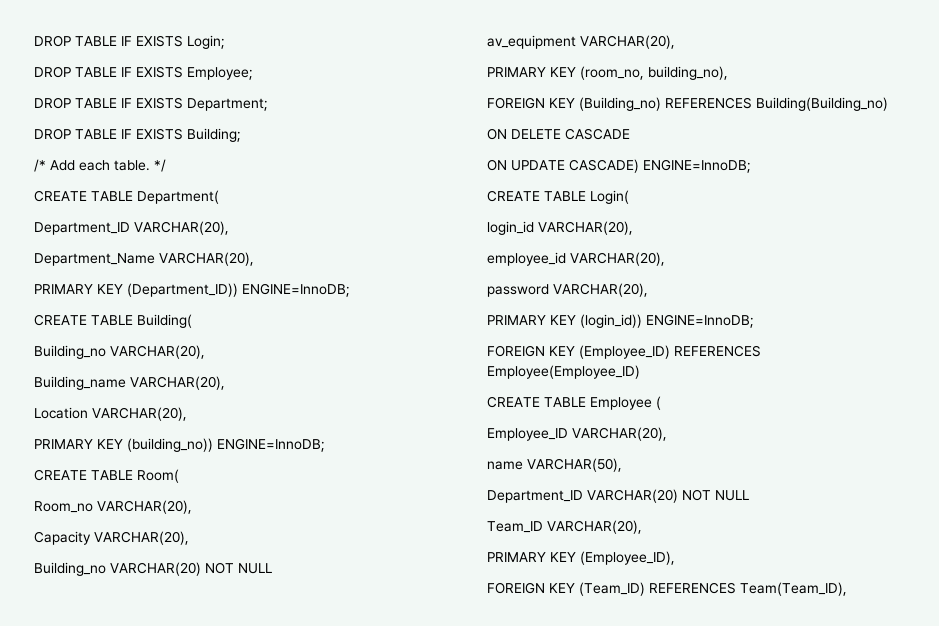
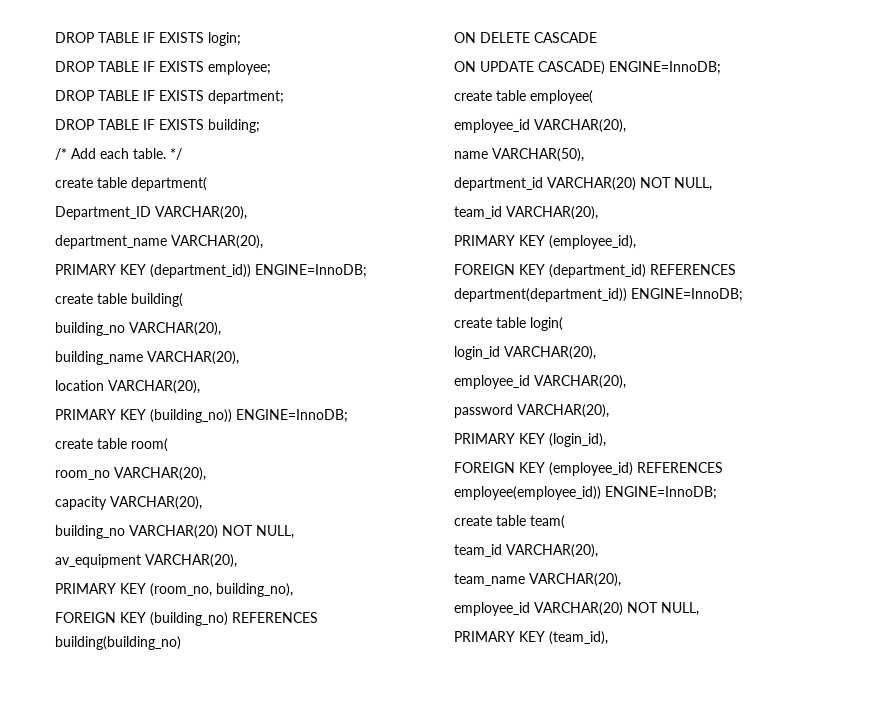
- DROP TABLE IF EXISTS Login;
- DROP TABLE IF EXISTS Employee;
- DROP TABLE IF EXISTS Department;
- DROP TABLE IF EXISTS Building;
+ DROP TABLE IF EXISTS login;
+ DROP TABLE IF EXISTS employee;
+ DROP TABLE IF EXISTS department;
+ DROP TABLE IF EXISTS building;
- CREATE TABLE Department(
+ create table department(
- Department_Name VARCHAR(20),
- PRIMARY KEY (Department_ID)) ENGINE=InnoDB;
- CREATE TABLE Building(
- Building_no VARCHAR(20),
- Building_name VARCHAR(20),
- Location VARCHAR(20),
+ department_name VARCHAR(20),
+ PRIMARY KEY (department_id)) ENGINE=InnoDB;
+ create table building(
+ building_no VARCHAR(20),
+ building_name VARCHAR(20),
+ location VARCHAR(20),
- CREATE TABLE Room(
- Room_no VARCHAR(20),
- Capacity VARCHAR(20),
- Building_no VARCHAR(20) NOT NULL
+ create table room(
+ room_no VARCHAR(20),
+ capacity VARCHAR(20),
+ building_no VARCHAR(20) NOT NULL,
- FOREIGN KEY (Building_no) REFERENCES Building(Building_no)
+ FOREIGN KEY (building_no) REFERENCES building(building_no)
- CREATE TABLE Login(
+ create table employee(
+ employee_id VARCHAR(20),
+ name VARCHAR(50),
+ department_id VARCHAR(20) NOT NULL,
+ team_id VARCHAR(20),
+ PRIMARY KEY (employee_id),
+ FOREIGN KEY (department_id) REFERENCES department(department_id)) ENGINE=InnoDB;
+ create table login(
- PRIMARY KEY (login_id)) ENGINE=InnoDB;
- FOREIGN KEY (Employee_ID) REFERENCES Employee(Employee_ID)
- CREATE TABLE Employee (
- Employee_ID VARCHAR(20),
- name VARCHAR(50),
- Department_ID VARCHAR(20) NOT NULL
- Team_ID VARCHAR(20),
- PRIMARY KEY (Employee_ID),
- FOREIGN KEY (Team_ID) REFERENCES Team(Team_ID),
+ PRIMARY KEY (login_id),
+ FOREIGN KEY (employee_id) REFERENCES employee(employee_id)) ENGINE=InnoDB;
+ create table team(
+ team_id VARCHAR(20),
+ team_name VARCHAR(20),
+ employee_id VARCHAR(20) NOT NULL,
+ PRIMARY KEY (team_id),

